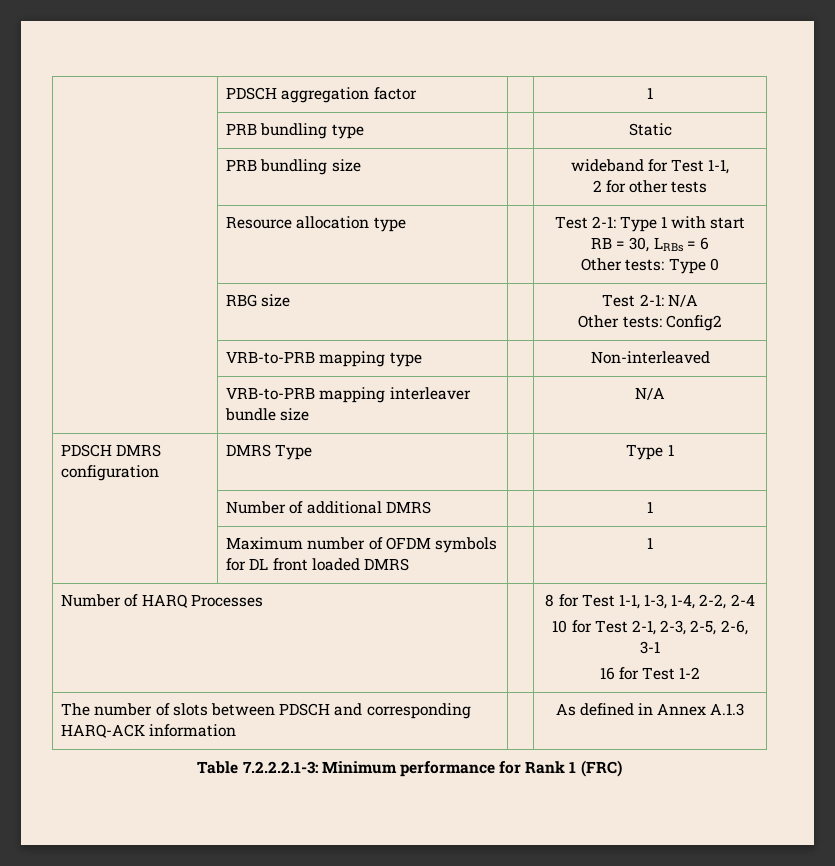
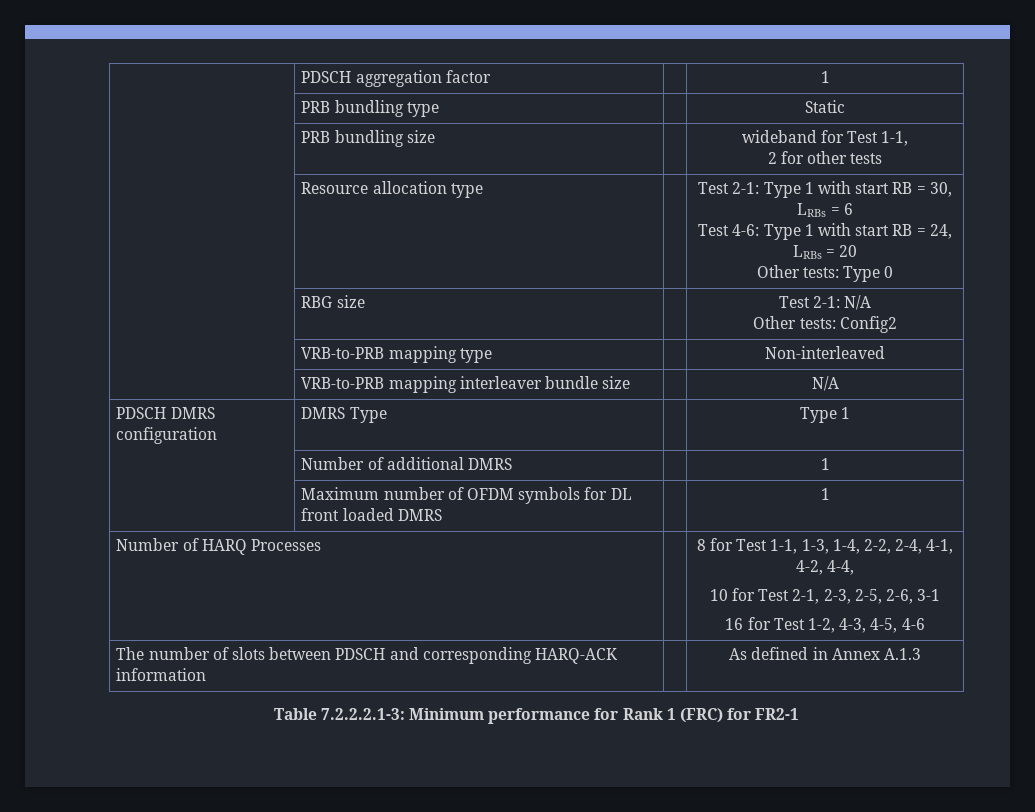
  | Resource allocation type | | Test 2-1: Type 1 with start RB = 30, LRBs = 6
+ Test 4-6: Type 1 with start RB = 24, LRBs = 20
- Number of HARQ Processes | | 8 for Test 1-1, 1-3, 1-4, 2-2, 2-4
+ Number of HARQ Processes | | 8 for Test 1-1, 1-3, 1-4, 2-2, 2-4, 4-1, 4-2, 4-4,
  10 for Test 2-1, 2-3, 2-5, 2-6, 3-1
- 16 for Test 1-2
+ 16 for Test 1-2, 4-3, 4-5, 4-6
- Table 7.2.2.2.1-3: Minimum performance for Rank 1 (FRC)
+ Table 7.2.2.2.1-3: Minimum performance for Rank 1 (FRC) for FR2-1

